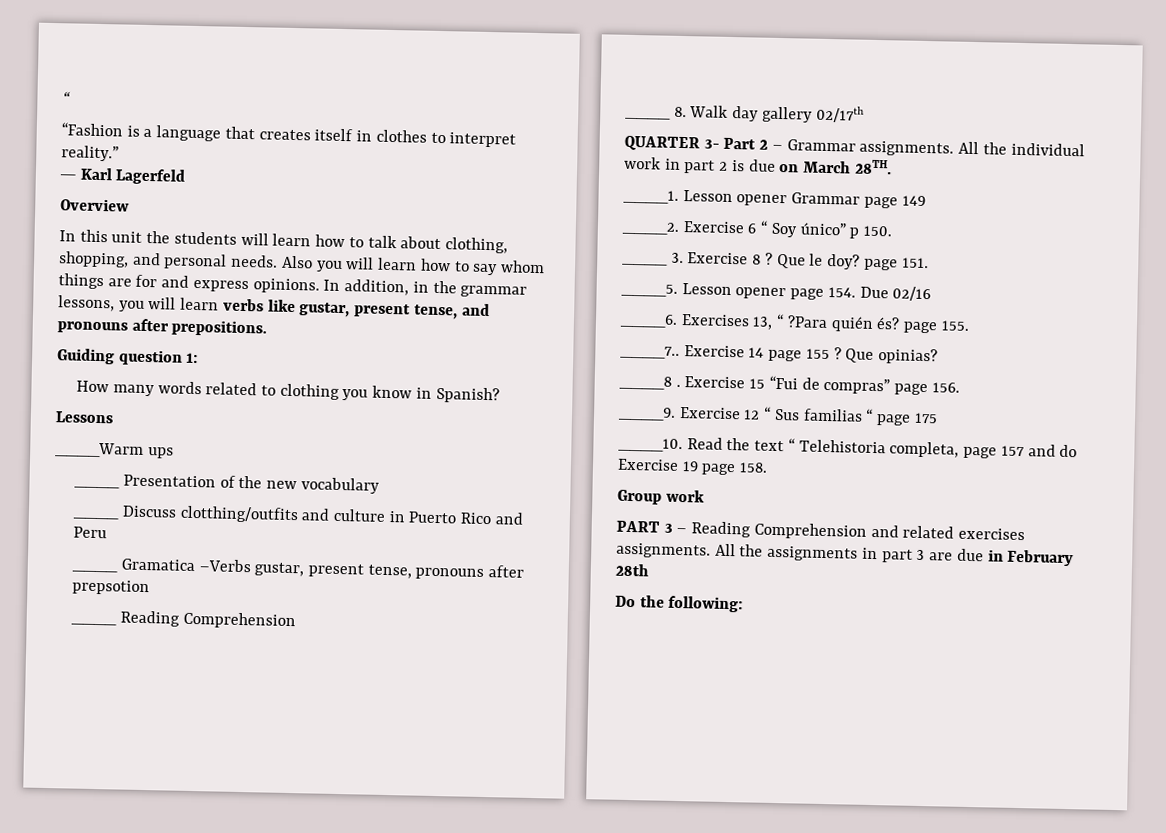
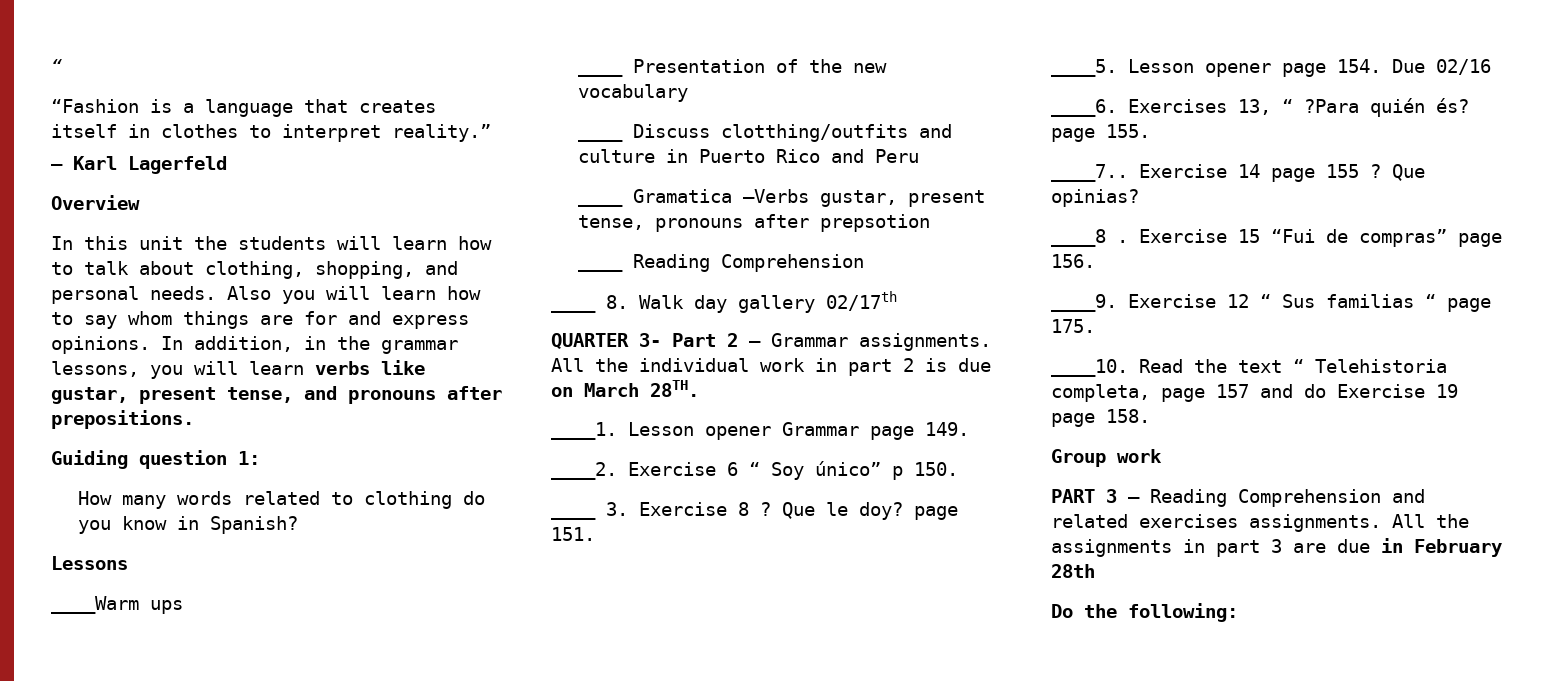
- How many words related to clothing you know in Spanish?
+ How many words related to clothing do you know in Spanish?
- Lesson opener Grammar page 149
+ Lesson opener Grammar page 149.
- Exercise 12 “ Sus familias “ page 175
+ Exercise 12 “ Sus familias “ page 175.

